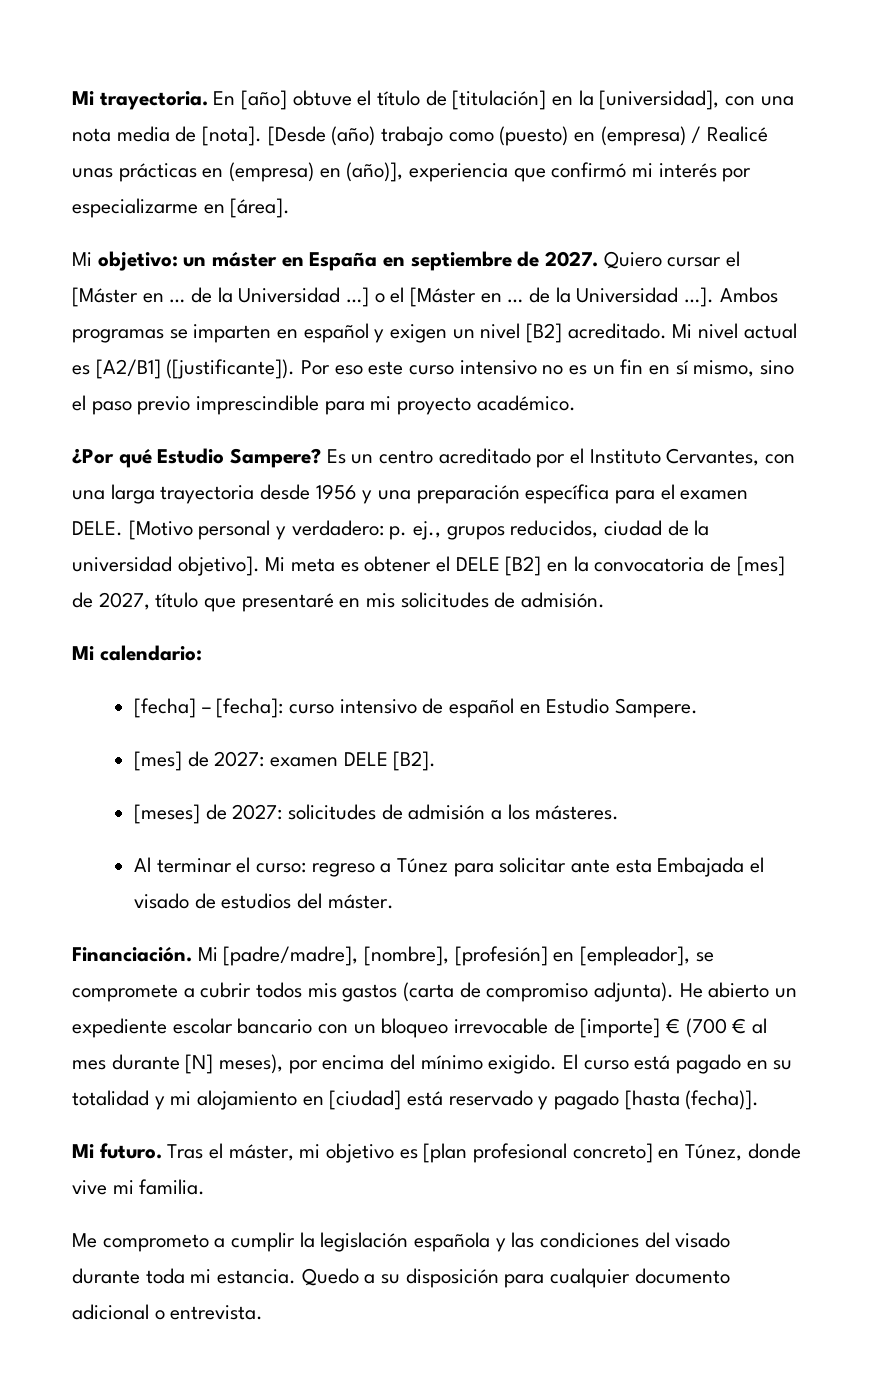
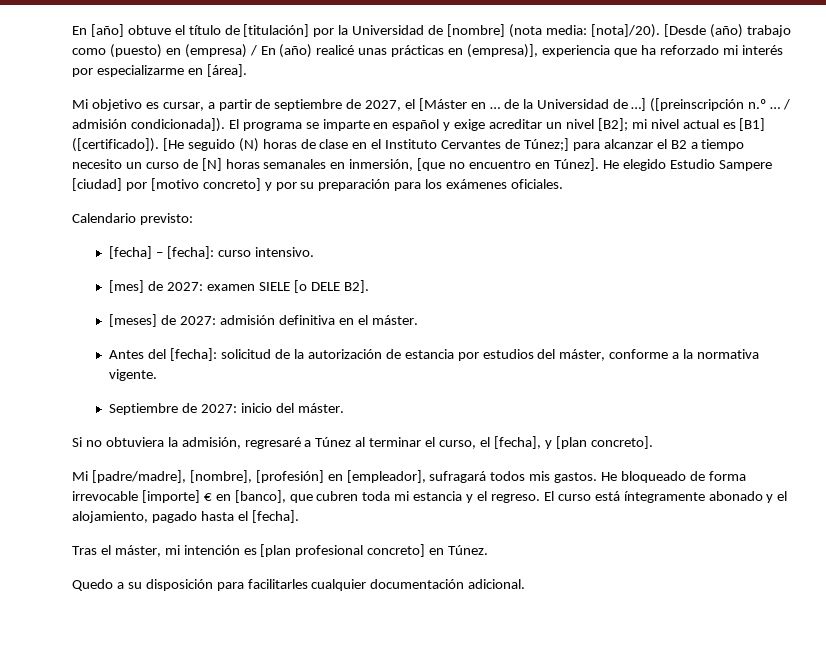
- Mi trayectoria. En [año] obtuve el título de [titulación] en la [universidad], con una nota media de [nota].
+ En [año] obtuve el título de [titulación] por la Universidad de [nombre] (nota media: [nota]/20).
- [Desde (año) trabajo como (puesto) en (empresa) / Realicé unas prácticas en (empresa) en (año)], experiencia que confirmó mi interés por especializarme en [área].
+ [Desde (año) trabajo como (puesto) en (empresa) / En (año) realicé unas prácticas en (empresa)], experiencia que ha reforzado mi interés por especializarme en [área].
- Mi objetivo: un máster en España en septiembre de 2027. Quiero cursar el [Máster en … de la Universidad …] o el [Máster en … de la Universidad …]. Ambos programas se imparten en español y exigen un nivel [B2] acreditado. Mi nivel actual es [A2/B1] ([justificante]). Por eso este curso intensivo no es un fin en sí mismo, sino el paso previo imprescindible para mi proyecto académico.
- ¿Por qué Estudio Sampere? Es un centro acreditado por el Instituto Cervantes, con una larga trayectoria desde 1956 y una preparación específica para el examen DELE. [Motivo personal y verdadero: p. ej., grupos reducidos, ciudad de la universidad objetivo]. Mi meta es obtener el DELE [B2] en la convocatoria de [mes] de 2027, título que presentaré en mis solicitudes de admisión.
- Mi calendario:
- [fecha] – [fecha]: curso intensivo de español en Estudio Sampere.
+ Mi objetivo es cursar, a partir de septiembre de 2027, el [Máster en … de la Universidad de …] ([preinscripción n.º … / admisión condicionada]). El programa se imparte en español y exige acreditar un nivel [B2]; mi nivel actual es [B1] ([certificado]). [He seguido (N) horas de clase en el Instituto Cervantes de Túnez;] para alcanzar el B2 a tiempo necesito un curso de [N] horas semanales en inmersión, [que no encuentro en Túnez]. He elegido Estudio Sampere [ciudad] por [motivo concreto] y por su preparación para los exámenes oficiales.
+ Calendario previsto:
+ [fecha] – [fecha]: curso intensivo.
- [mes] de 2027: examen DELE [B2].
+ [mes] de 2027: examen SIELE [o DELE B2].
- [meses] de 2027: solicitudes de admisión a los másteres.
- Al terminar el curso: regreso a Túnez para solicitar ante esta Embajada el visado de estudios del máster.
- Financiación. Mi [padre/madre], [nombre], [profesión] en [empleador], se compromete a cubrir todos mis gastos (carta de compromiso adjunta). He abierto un expediente escolar bancario con un bloqueo irrevocable de [importe] € (700 € al mes durante [N] meses), por encima del mínimo exigido. El curso está pagado en su totalidad y mi alojamiento en [ciudad] está reservado y pagado [hasta (fecha)].
- Mi futuro. Tras el máster, mi objetivo es [plan profesional concreto] en Túnez, donde vive mi familia.
- Me comprometo a cumplir la legislación española y las condiciones del visado durante toda mi estancia. Quedo a su disposición para cualquier documento adicional o entrevista.
+ [meses] de 2027: admisión definitiva en el máster.
+ Antes del [fecha]: solicitud de la autorización de estancia por estudios del máster, conforme a la normativa vigente.
+ Septiembre de 2027: inicio del máster.
+ Si no obtuviera la admisión, regresaré a Túnez al terminar el curso, el [fecha], y [plan concreto].
+ Mi [padre/madre], [nombre], [profesión] en [empleador], sufragará todos mis gastos. He bloqueado de forma irrevocable [importe] € en [banco], que cubren toda mi estancia y el regreso. El curso está íntegramente abonado y el alojamiento, pagado hasta el [fecha].
+ Tras el máster, mi intención es [plan profesional concreto] en Túnez.
+ Quedo a su disposición para facilitarles cualquier documentación adicional.

